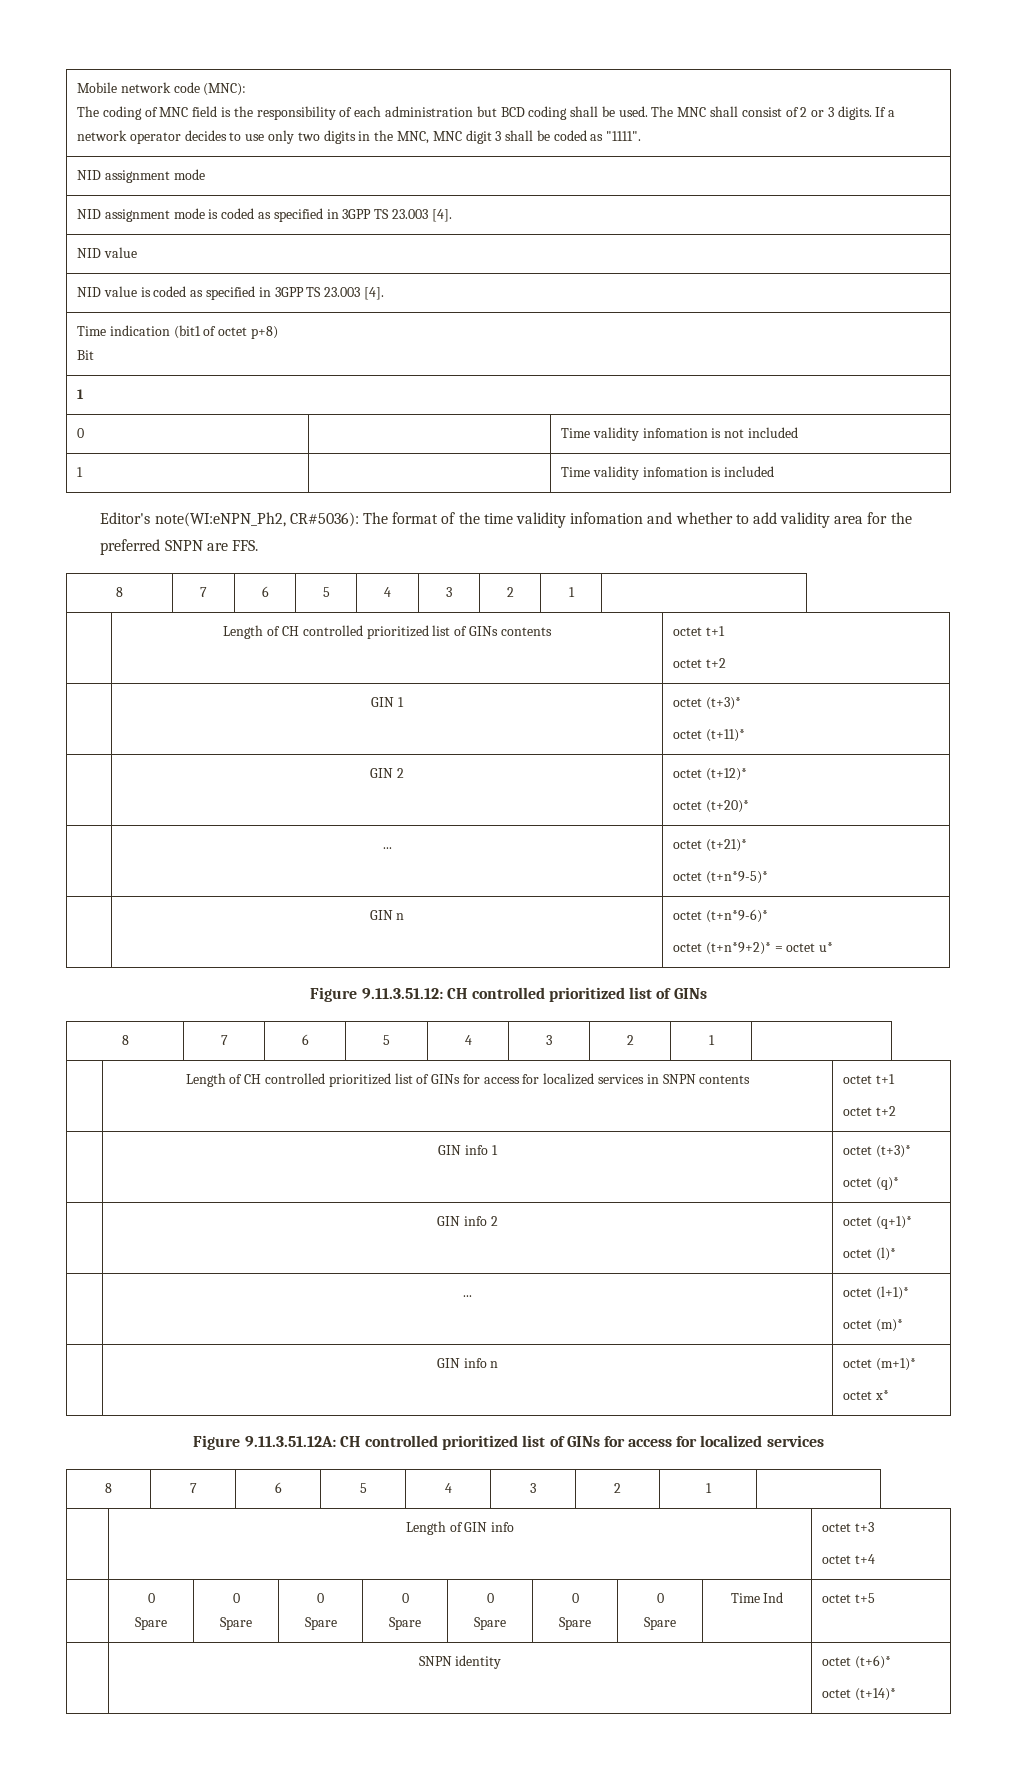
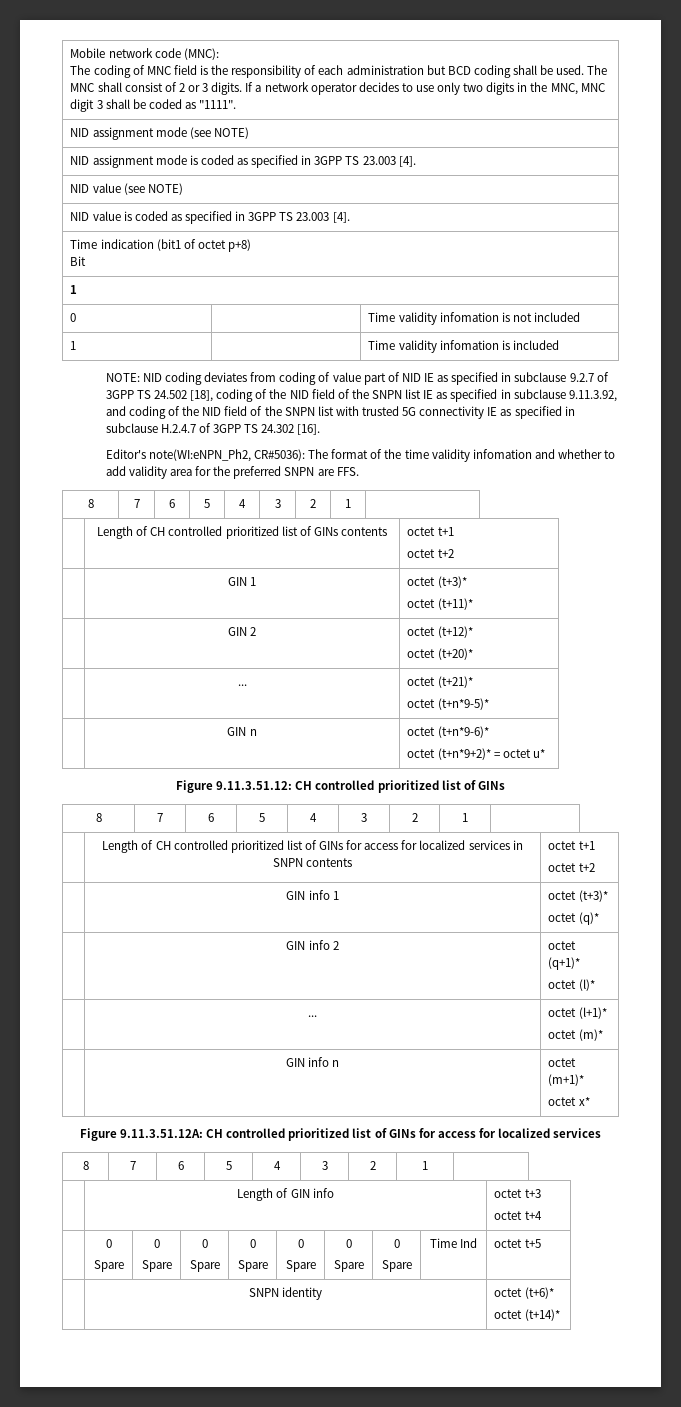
  If a network operator decides to use only two digits in the MNC, MNC digit 3 shall be coded as "1111".
- NID assignment mode
+ NID assignment mode (see NOTE)
  NID assignment mode is coded as specified in 3GPP TS 23.003 [4].
- NID value
+ NID value (see NOTE)
+ NOTE: NID coding deviates from coding of value part of NID IE as specified in subclause 9.2.7 of 3GPP TS 24.502 [18], coding of the NID field of the SNPN list IE as specified in subclause 9.11.3.92, and coding of the NID field of the SNPN list with trusted 5G connectivity IE as specified in subclause H.2.4.7 of 3GPP TS 24.302 [16].

